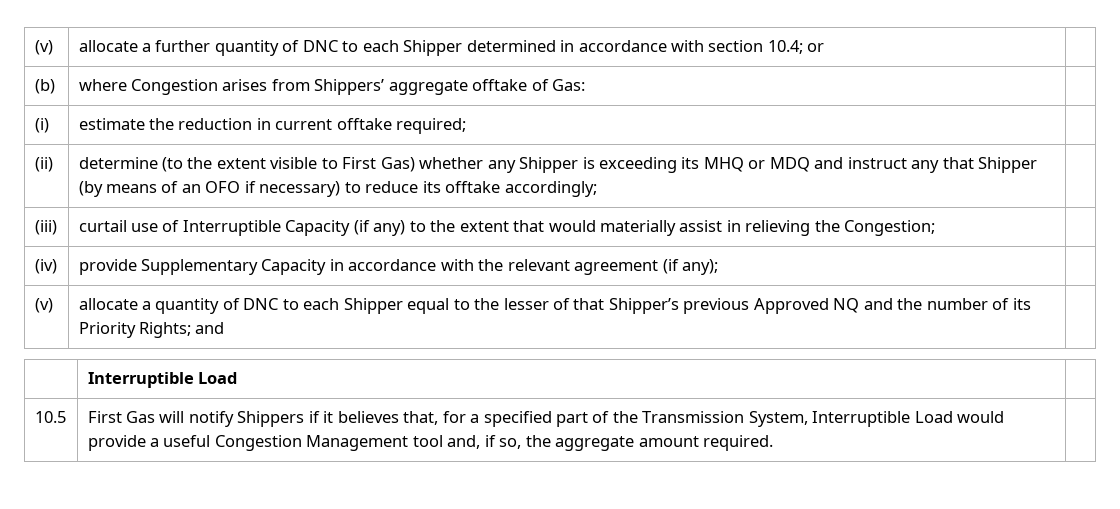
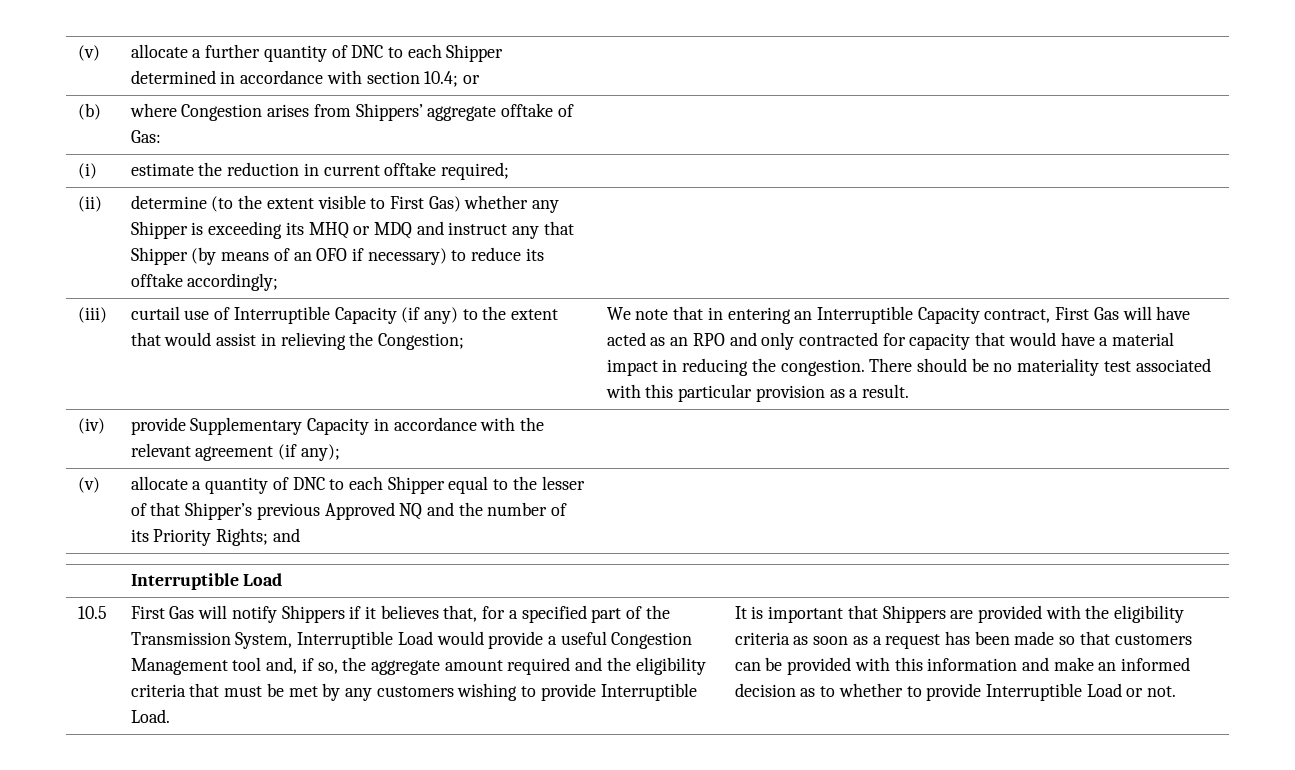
- curtail use of Interruptible Capacity (if any) to the extent that would materially assist in relieving the Congestion;
+ curtail use of Interruptible Capacity (if any) to the extent that would assist in relieving the Congestion;
+ We note that in entering an Interruptible Capacity contract, First Gas will have acted as an RPO and only contracted for capacity that would have a material impact in reducing the congestion. There should be no materiality test associated with this particular provision as a result.
- First Gas will notify Shippers if it believes that, for a specified part of the Transmission System, Interruptible Load would provide a useful Congestion Management tool and, if so, the aggregate amount required.
+ First Gas will notify Shippers if it believes that, for a specified part of the Transmission System, Interruptible Load would provide a useful Congestion Management tool and, if so, the aggregate amount required and the eligibility criteria that must be met by any customers wishing to provide Interruptible Load. | It is important that Shippers are provided with the eligibility criteria as soon as a request has been made so that customers can be provided with this information and make an informed decision as to whether to provide Interruptible Load or not.

